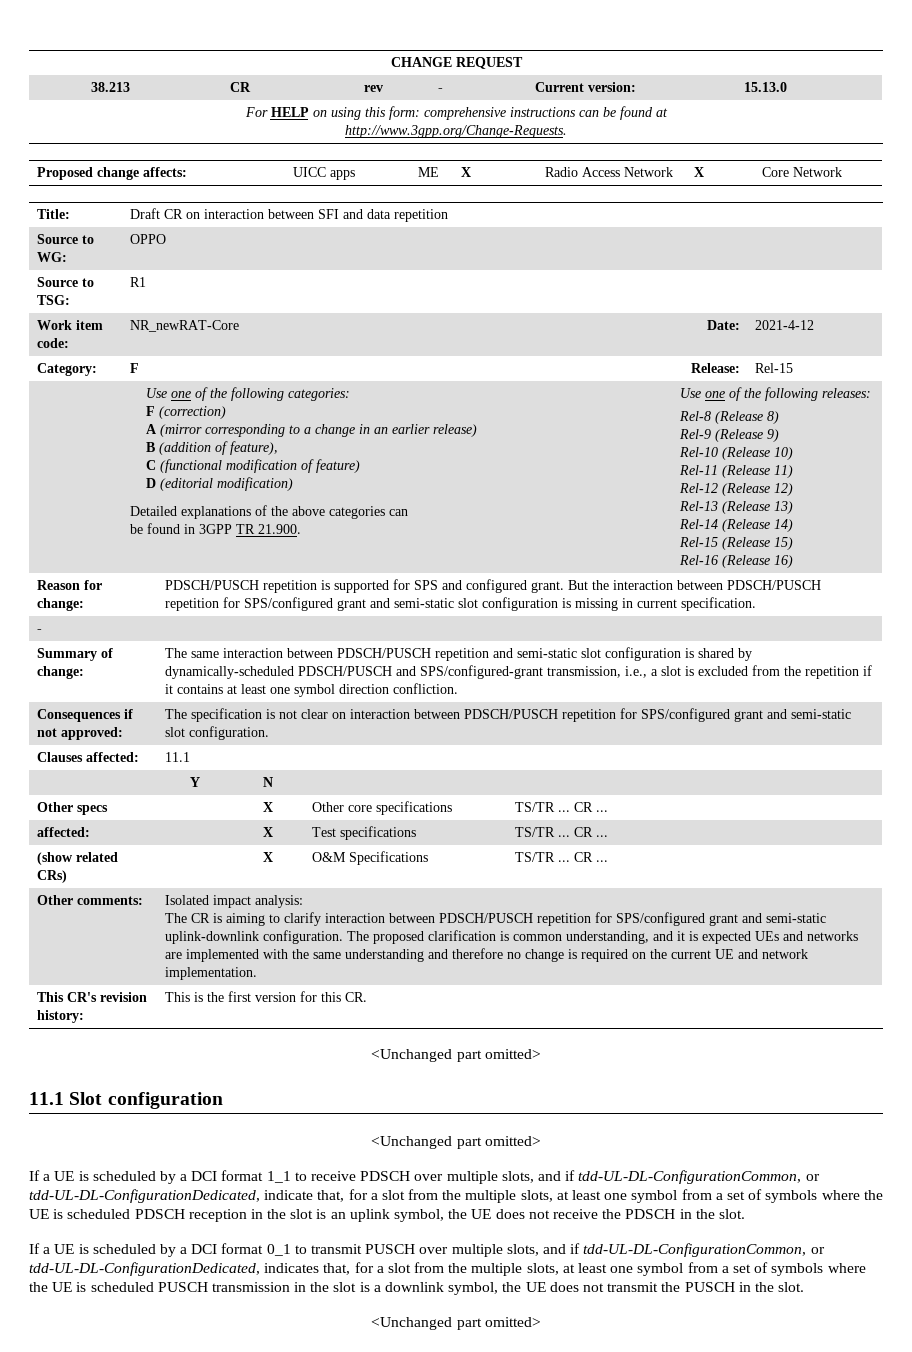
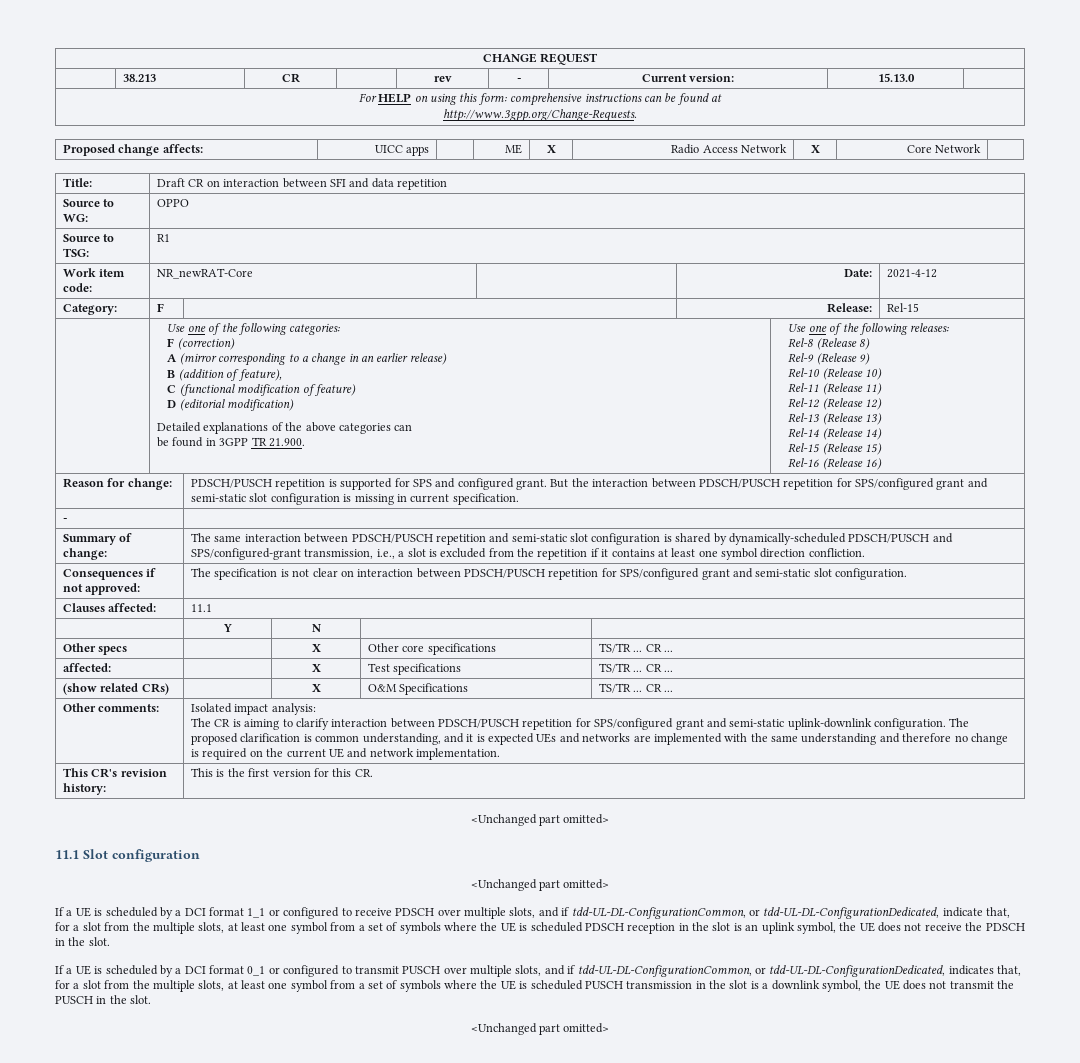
- If a UE is scheduled by a DCI format 1_1 to receive PDSCH over multiple slots, and if tdd-UL-DL-ConfigurationCommon, or tdd-UL-DL-ConfigurationDedicated, indicate that, for a slot from the multiple slots, at least one symbol from a set of symbols where the UE is scheduled PDSCH reception in the slot is an uplink symbol, the UE does not receive the PDSCH in the slot.
+ If a UE is scheduled by a DCI format 1_1 or configured to receive PDSCH over multiple slots, and if tdd-UL-DL-ConfigurationCommon, or tdd-UL-DL-ConfigurationDedicated, indicate that, for a slot from the multiple slots, at least one symbol from a set of symbols where the UE is scheduled PDSCH reception in the slot is an uplink symbol, the UE does not receive the PDSCH in the slot.
- If a UE is scheduled by a DCI format 0_1 to transmit PUSCH over multiple slots, and if tdd-UL-DL-ConfigurationCommon, or tdd-UL-DL-ConfigurationDedicated, indicates that, for a slot from the multiple slots, at least one symbol from a set of symbols where the UE is scheduled PUSCH transmission in the slot is a downlink symbol, the UE does not transmit the PUSCH in the slot.
+ If a UE is scheduled by a DCI format 0_1 or configured to transmit PUSCH over multiple slots, and if tdd-UL-DL-ConfigurationCommon, or tdd-UL-DL-ConfigurationDedicated, indicates that, for a slot from the multiple slots, at least one symbol from a set of symbols where the UE is scheduled PUSCH transmission in the slot is a downlink symbol, the UE does not transmit the PUSCH in the slot.

